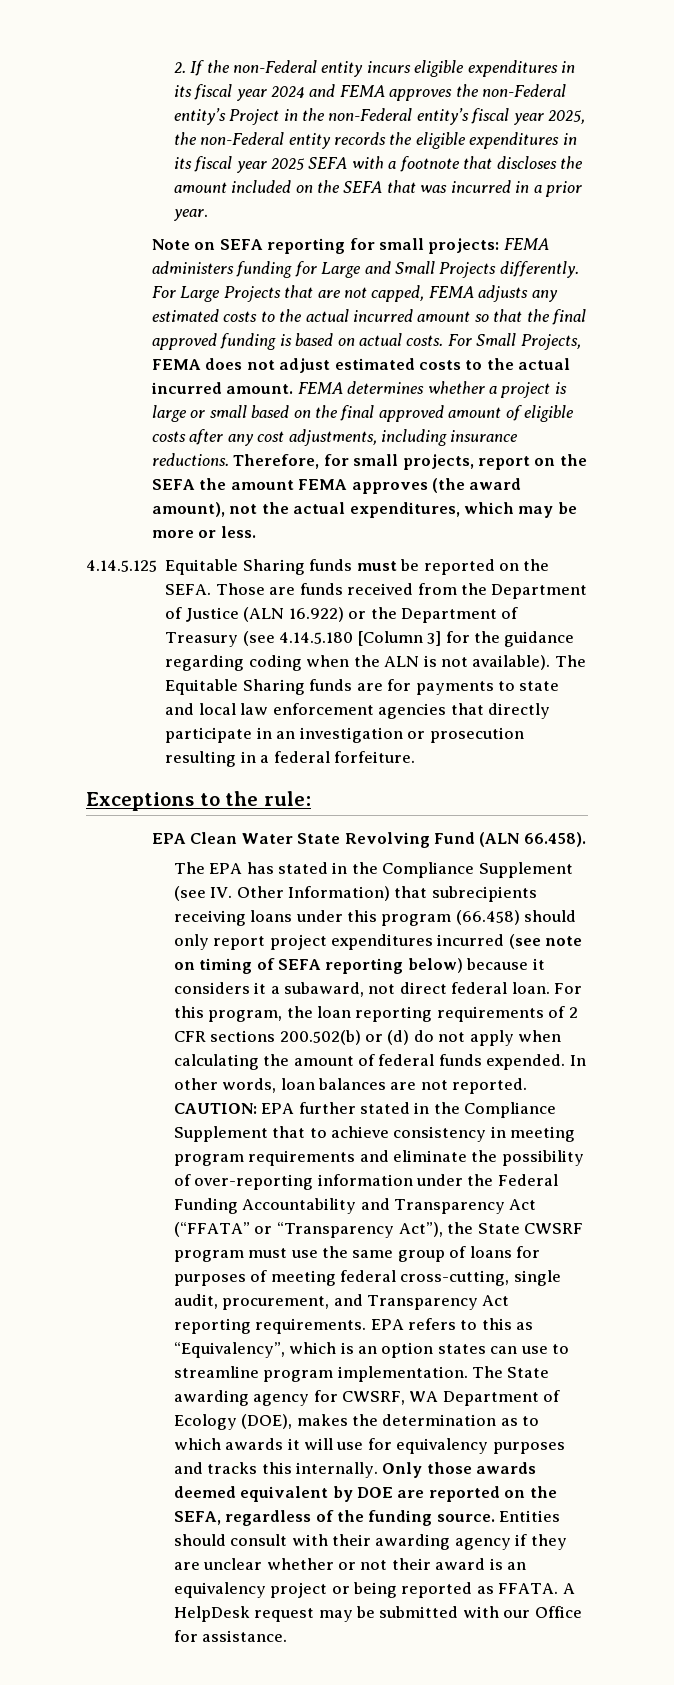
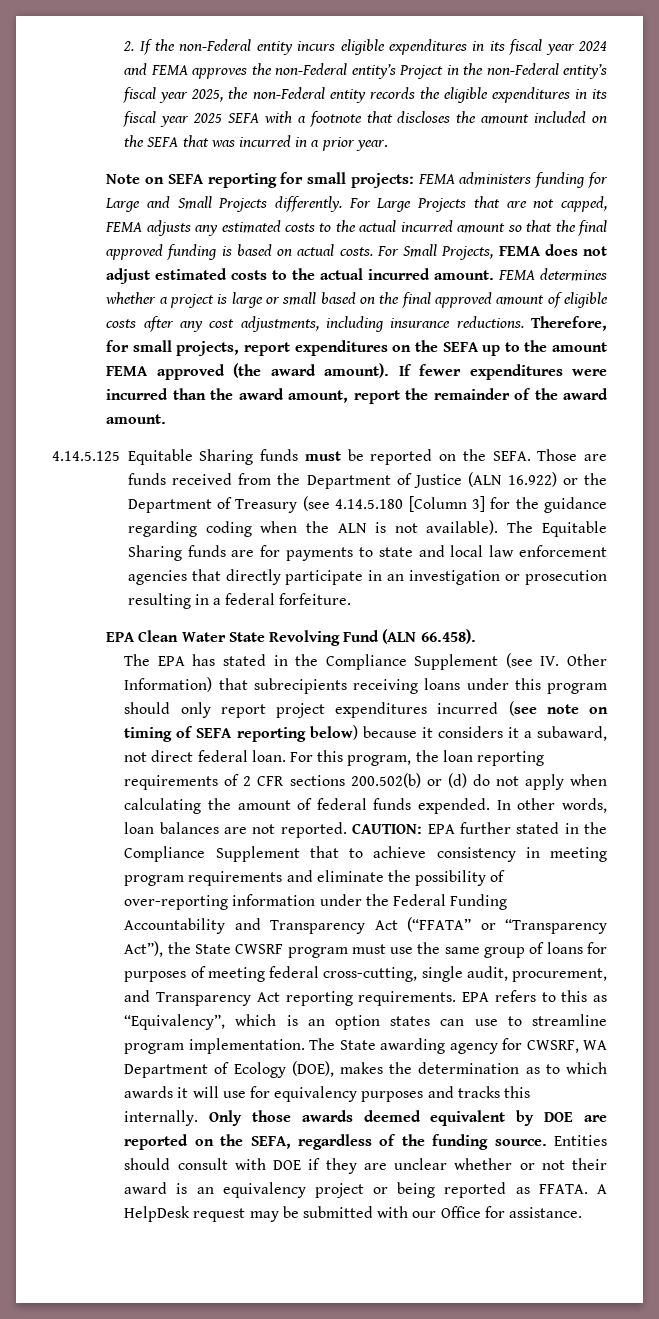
- Therefore, for small projects, report on the SEFA the amount FEMA approves (the award amount), not the actual expenditures, which may be more or less.
+ Therefore, for small projects, report expenditures on the SEFA up to the amount FEMA approved (the award amount). If fewer expenditures were incurred than the award amount, report the remainder of the award amount.
- Exceptions to the rule:
- The EPA has stated in the Compliance Supplement (see IV. Other Information) that subrecipients receiving loans under this program (66.458) should only report project expenditures incurred (see note on timing of SEFA reporting below) because it considers it a subaward, not direct federal loan.
+ The EPA has stated in the Compliance Supplement (see IV. Other Information) that subrecipients receiving loans under this program should only report project expenditures incurred (see note on timing of SEFA reporting below) because it considers it a subaward, not direct federal loan.
- Entities should consult with their awarding agency if they are unclear whether or not their award is an equivalency project or being reported as FFATA.
+ Entities should consult with DOE if they are unclear whether or not their award is an equivalency project or being reported as FFATA.

